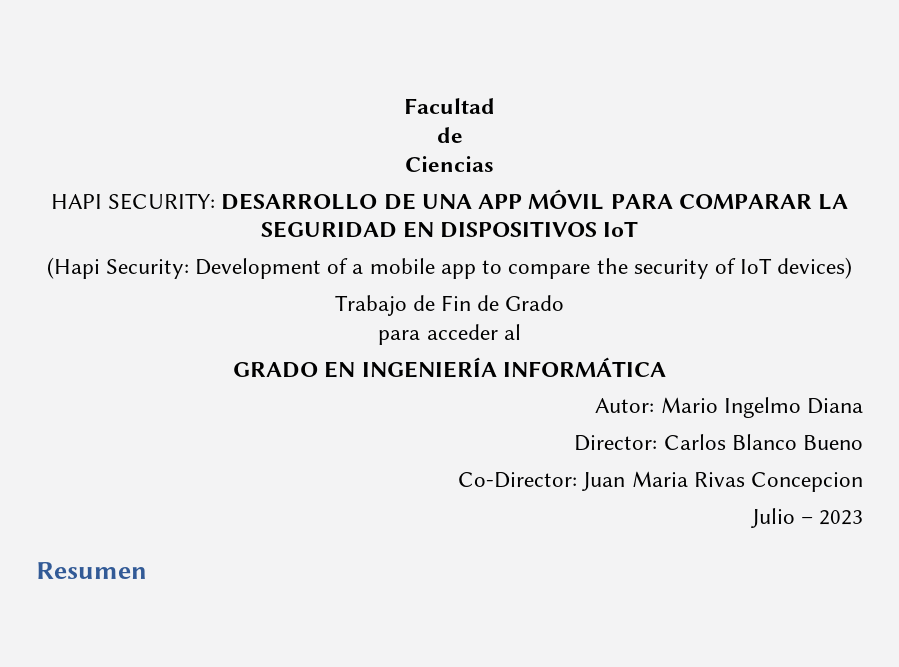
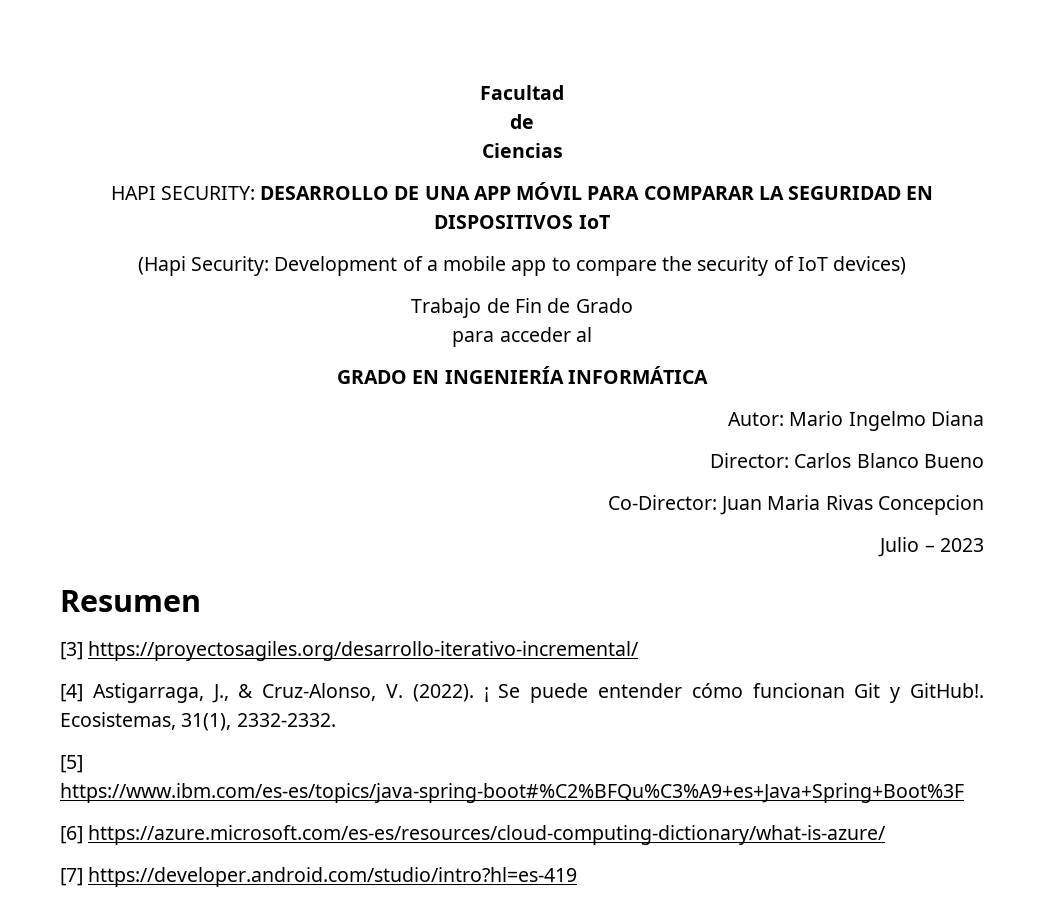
+ [3] https://proyectosagiles.org/desarrollo-iterativo-incremental/
+ [4] Astigarraga, J., & Cruz-Alonso, V. (2022). ¡ Se puede entender cómo funcionan Git y GitHub!. Ecosistemas, 31(1), 2332-2332.
+ [5] https://www.ibm.com/es-es/topics/java-spring-boot#%C2%BFQu%C3%A9+es+Java+Spring+Boot%3F
+ [6] https://azure.microsoft.com/es-es/resources/cloud-computing-dictionary/what-is-azure/
+ [7] https://developer.android.com/studio/intro?hl=es-419

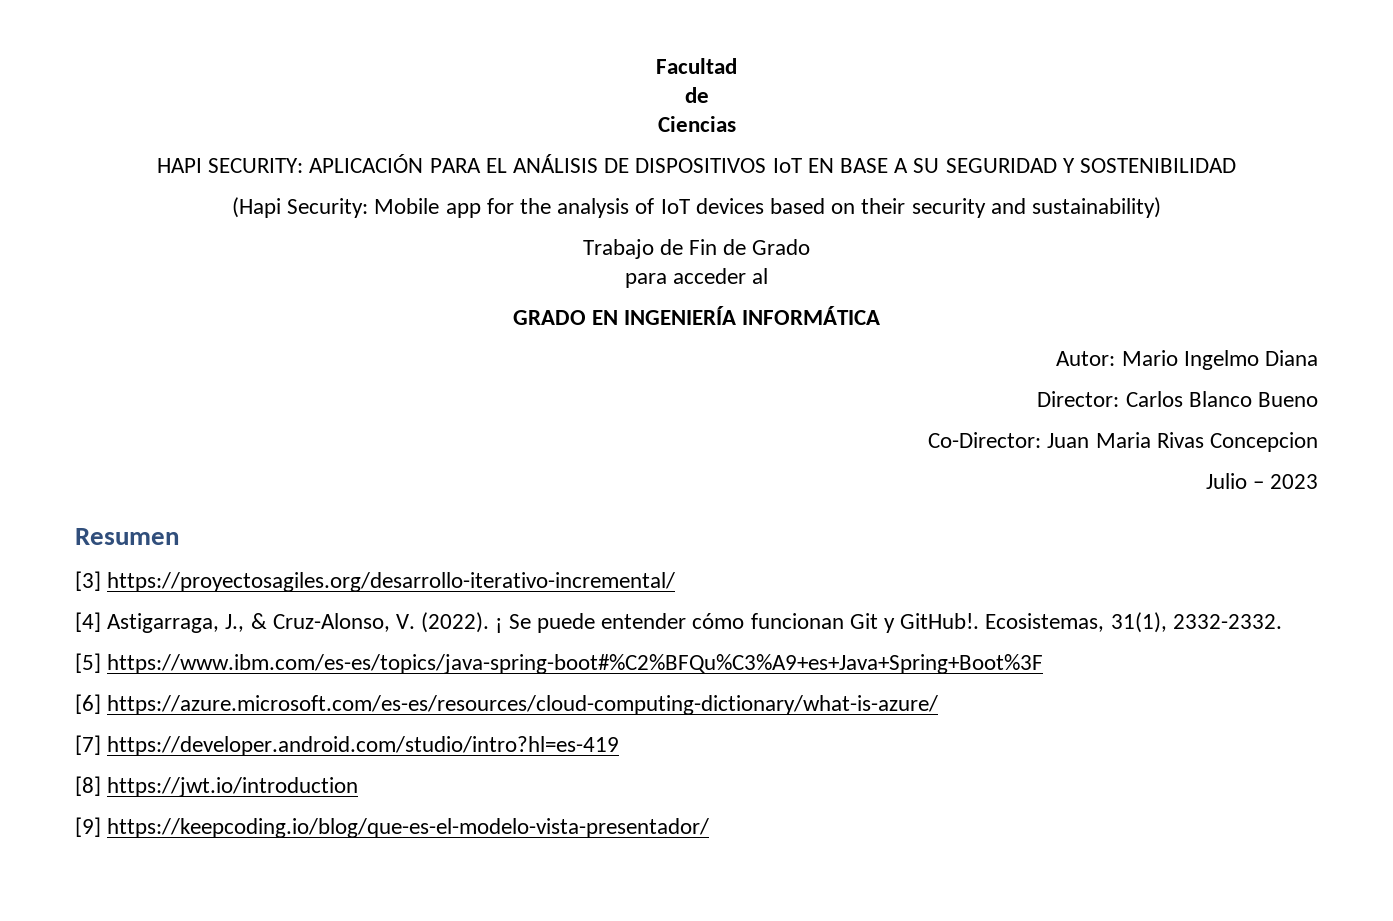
- HAPI SECURITY: DESARROLLO DE UNA APP MÓVIL PARA COMPARAR LA SEGURIDAD EN DISPOSITIVOS IoT
- (Hapi Security: Development of a mobile app to compare the security of IoT devices)
+ HAPI SECURITY: APLICACIÓN PARA EL ANÁLISIS DE DISPOSITIVOS IoT EN BASE A SU SEGURIDAD Y SOSTENIBILIDAD
+ (Hapi Security: Mobile app for the analysis of IoT devices based on their security and sustainability)
+ [8] https://jwt.io/introduction
+ [9] https://keepcoding.io/blog/que-es-el-modelo-vista-presentador/

